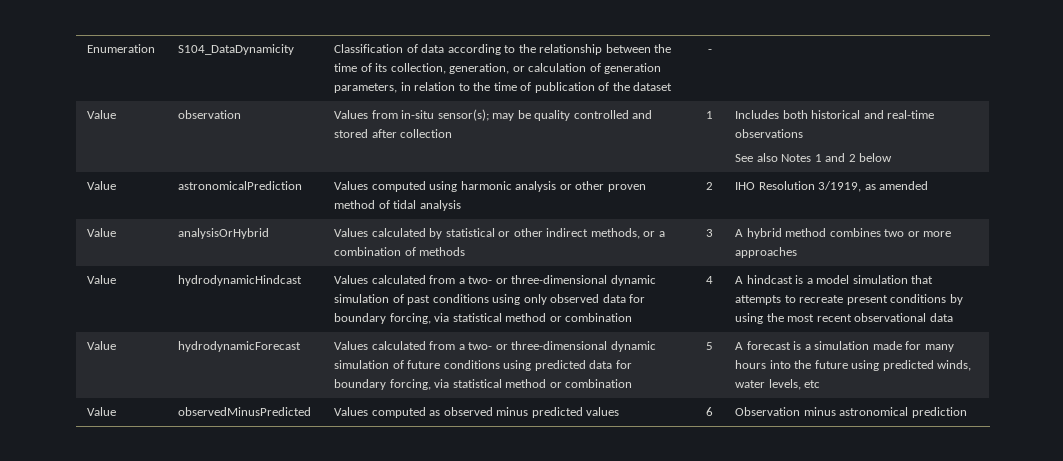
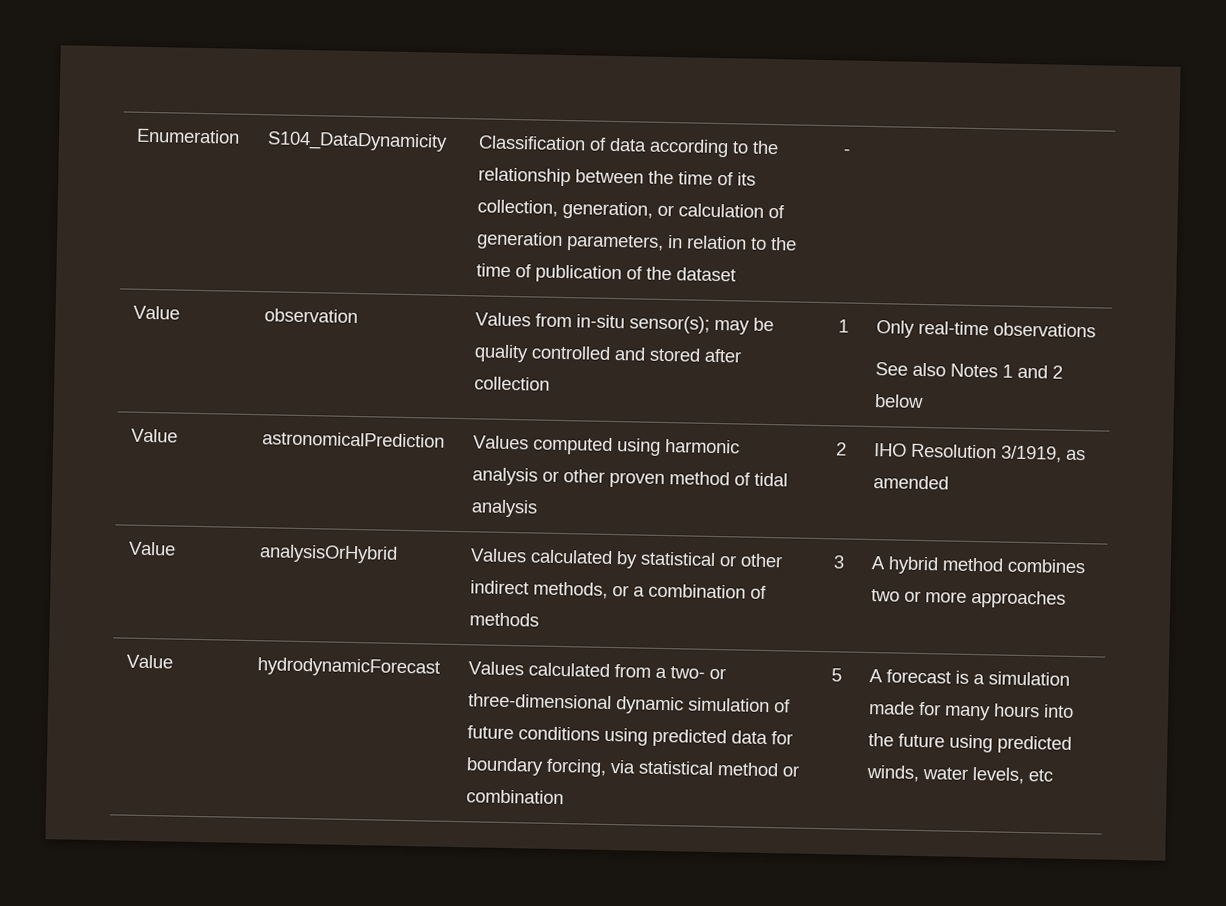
- Value | observation | Values from in-situ sensor(s); may be quality controlled and stored after collection | 1 | Includes both historical and real-time observations
+ Value | observation | Values from in-situ sensor(s); may be quality controlled and stored after collection | 1 | Only real-time observations
- Value | hydrodynamicHindcast | Values calculated from a two- or three-dimensional dynamic simulation of past conditions using only observed data for boundary forcing, via statistical method or combination | 4 | A hindcast is a model simulation that attempts to recreate present conditions by using the most recent observational data
- Value | observedMinusPredicted | Values computed as observed minus predicted values | 6 | Observation minus astronomical prediction

